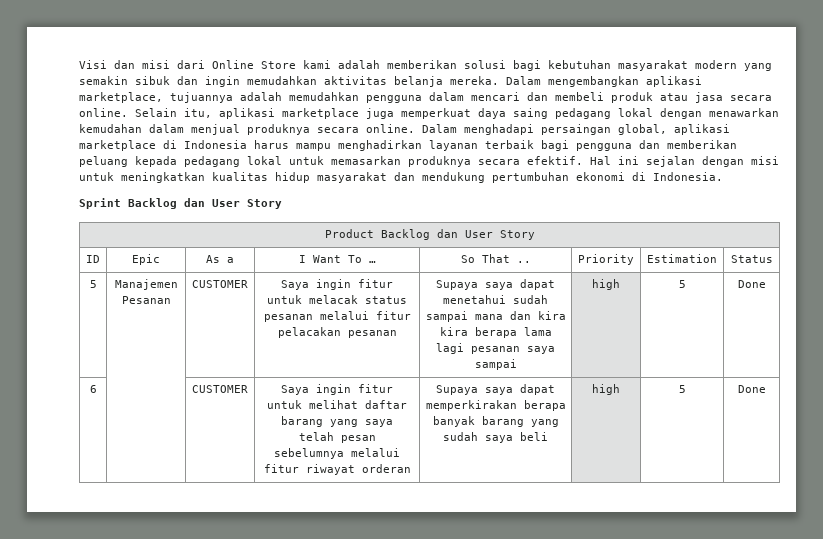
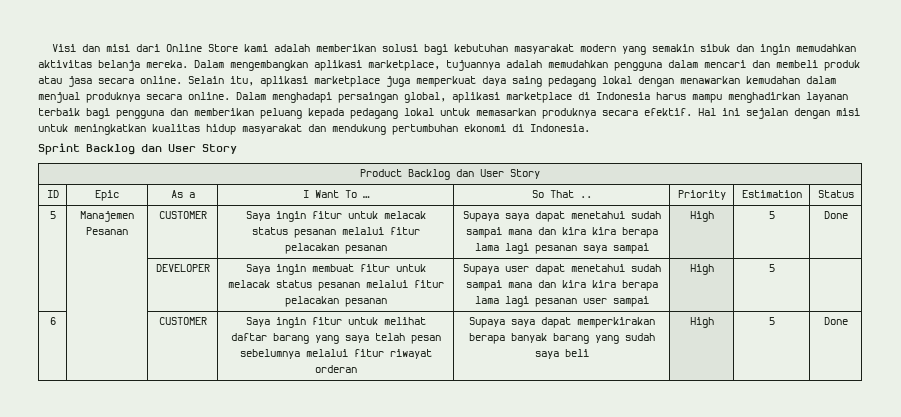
- 5 | Manajemen Pesanan | CUSTOMER | Saya ingin fitur untuk melacak status pesanan melalui fitur pelacakan pesanan | Supaya saya dapat menetahui sudah sampai mana dan kira kira berapa lama lagi pesanan saya sampai | high | 5 | Done
+ 5 | Manajemen Pesanan | CUSTOMER | Saya ingin fitur untuk melacak status pesanan melalui fitur pelacakan pesanan | Supaya saya dapat menetahui sudah sampai mana dan kira kira berapa lama lagi pesanan saya sampai | High | 5 | Done
+ | | DEVELOPER | Saya ingin membuat fitur untuk melacak status pesanan melalui fitur pelacakan pesanan | Supaya user dapat menetahui sudah sampai mana dan kira kira berapa lama lagi pesanan user sampai | High | 5 |
- 6 | | CUSTOMER | Saya ingin fitur untuk melihat daftar barang yang saya telah pesan sebelumnya melalui fitur riwayat orderan | Supaya saya dapat memperkirakan berapa banyak barang yang sudah saya beli | high | 5 | Done
+ 6 | | CUSTOMER | Saya ingin fitur untuk melihat daftar barang yang saya telah pesan sebelumnya melalui fitur riwayat orderan | Supaya saya dapat memperkirakan berapa banyak barang yang sudah saya beli | High | 5 | Done

